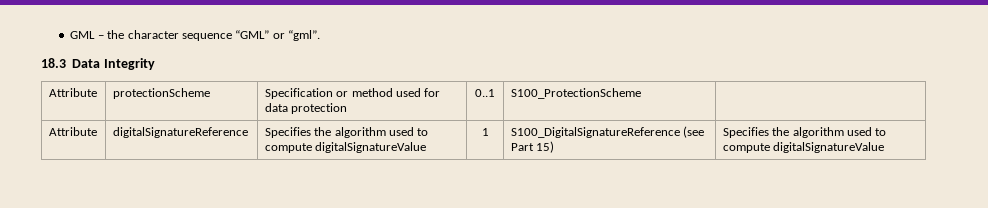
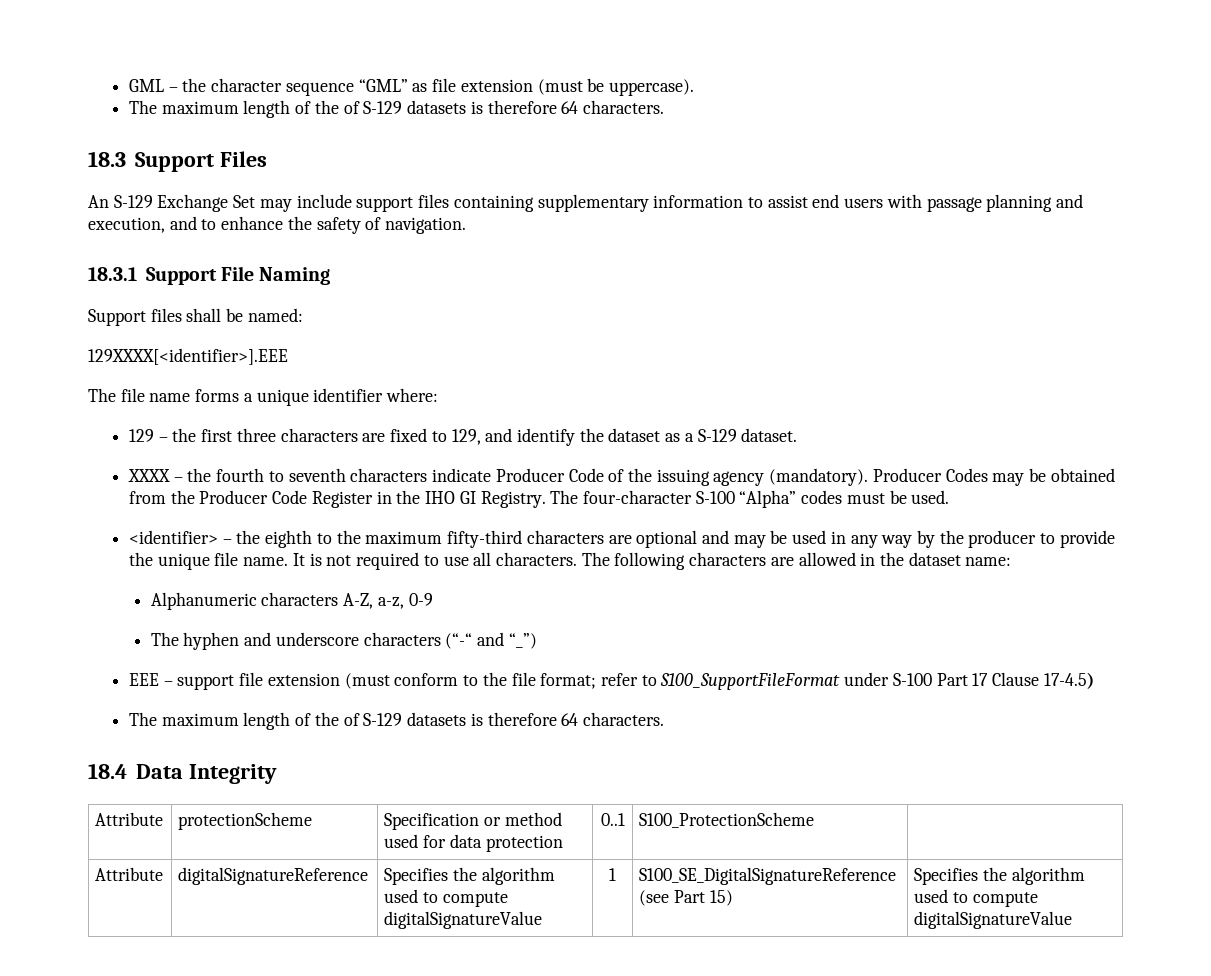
- GML – the character sequence “GML” or “gml”.
- 18.3 Data Integrity
+ GML – the character sequence “GML” as file extension (must be uppercase).
+ The maximum length of the of S-129 datasets is therefore 64 characters.
+ 18.3 Support Files
+ An S-129 Exchange Set may include support files containing supplementary information to assist end users with passage planning and execution, and to enhance the safety of navigation.
+ 18.3.1 Support File Naming
+ Support files shall be named:
+ 129XXXX[<identifier>].EEE
+ The file name forms a unique identifier where:
+ 129 – the first three characters are fixed to 129, and identify the dataset as a S-129 dataset.
+ XXXX – the fourth to seventh characters indicate Producer Code of the issuing agency (mandatory). Producer Codes may be obtained from the Producer Code Register in the IHO GI Registry. The four-character S-100 “Alpha” codes must be used.
+ <identifier> – the eighth to the maximum fifty-third characters are optional and may be used in any way by the producer to provide the unique file name. It is not required to use all characters. The following characters are allowed in the dataset name:
+ Alphanumeric characters A-Z, a-z, 0-9
+ The hyphen and underscore characters (“-“ and “_”)
+ EEE – support file extension (must conform to the file format; refer to S100_SupportFileFormat under S-100 Part 17 Clause 17-4.5)
+ The maximum length of the of S-129 datasets is therefore 64 characters.
+ 18.4 Data Integrity
- Attribute | digitalSignatureReference | Specifies the algorithm used to compute digitalSignatureValue | 1 | S100_DigitalSignatureReference (see Part 15) | Specifies the algorithm used to compute digitalSignatureValue
+ Attribute | digitalSignatureReference | Specifies the algorithm used to compute digitalSignatureValue | 1 | S100_SE_DigitalSignatureReference (see Part 15) | Specifies the algorithm used to compute digitalSignatureValue

